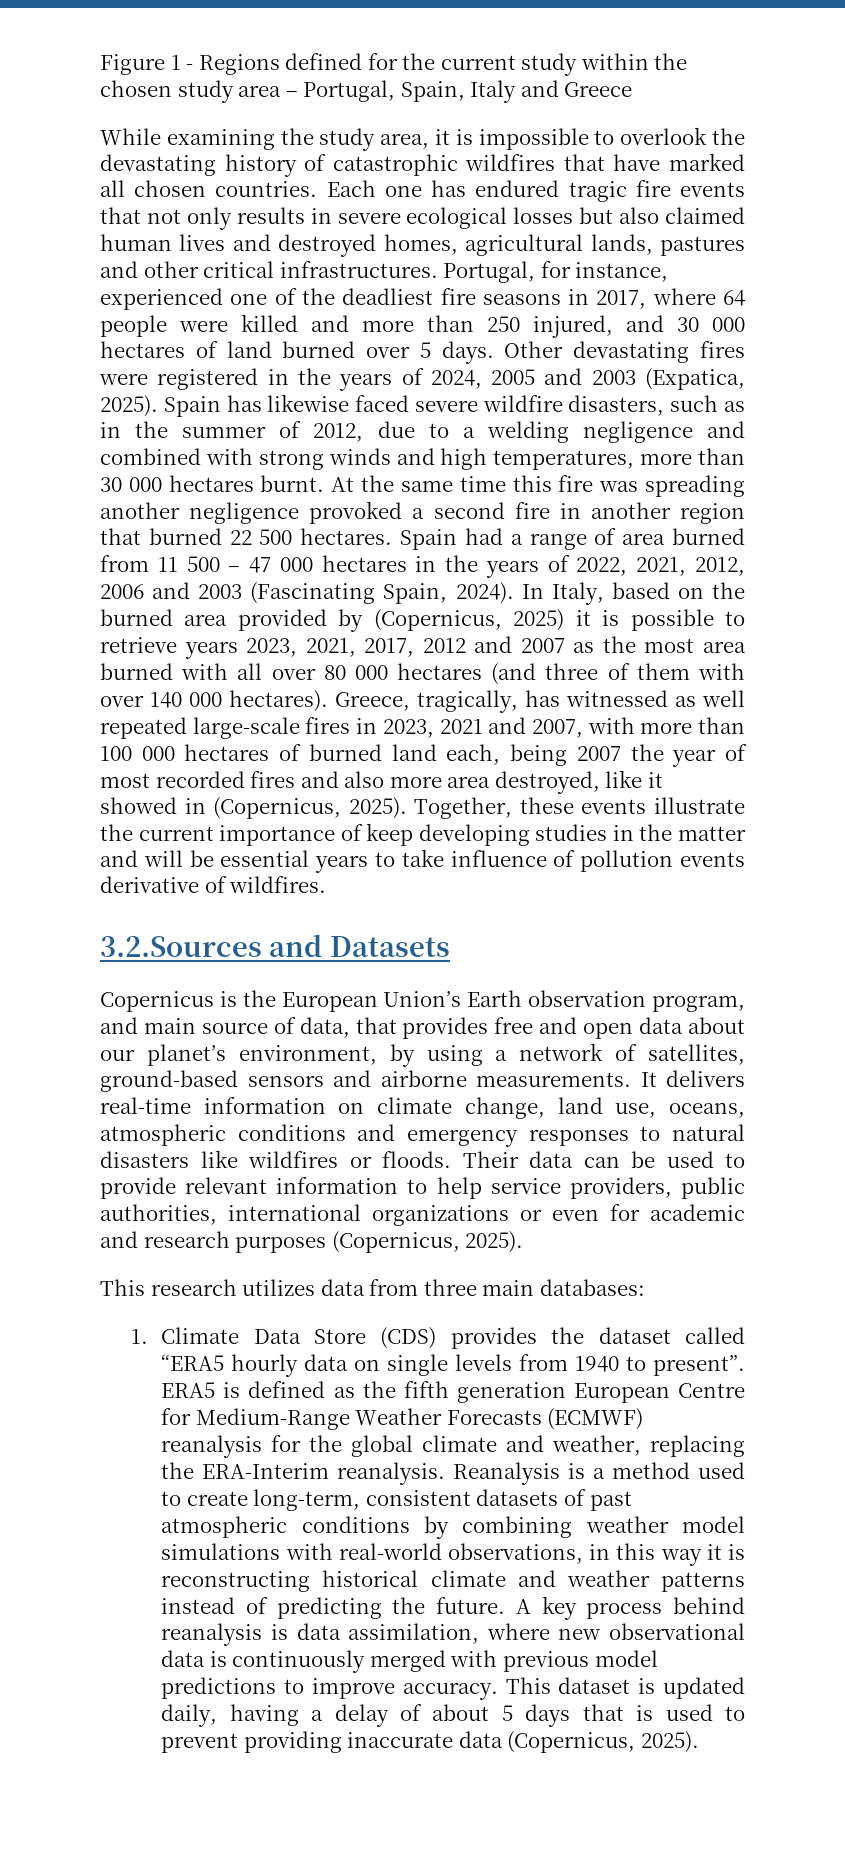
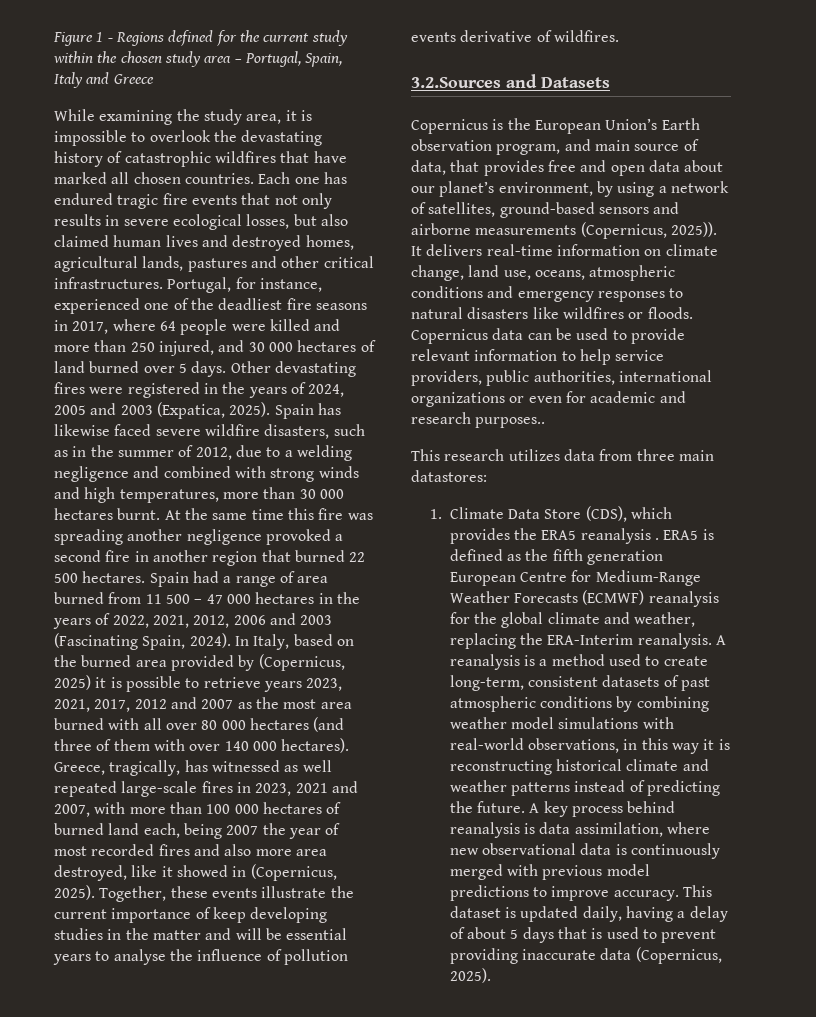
- Each one has endured tragic fire events that not only results in severe ecological losses but also claimed human lives and destroyed homes, agricultural lands, pastures and other critical infrastructures.
+ Each one has endured tragic fire events that not only results in severe ecological losses, but also claimed human lives and destroyed homes, agricultural lands, pastures and other critical infrastructures.
- Together, these events illustrate the current importance of keep developing studies in the matter and will be essential years to take influence of pollution events derivative of wildfires.
+ Together, these events illustrate the current importance of keep developing studies in the matter and will be essential years to analyse the influence of pollution events derivative of wildfires.
- Copernicus is the European Union’s Earth observation program, and main source of data, that provides free and open data about our planet’s environment, by using a network of satellites, ground-based sensors and airborne measurements.
+ Copernicus is the European Union’s Earth observation program, and main source of data, that provides free and open data about our planet’s environment, by using a network of satellites, ground-based sensors and airborne measurements (Copernicus, 2025)).
- Their data can be used to provide relevant information to help service providers, public authorities, international organizations or even for academic and research purposes (Copernicus, 2025).
+ Copernicus data can be used to provide relevant information to help service providers, public authorities, international organizations or even for academic and research purposes..
- This research utilizes data from three main databases:
+ This research utilizes data from three main datastores:
- 1. Climate Data Store (CDS) provides the dataset called “ERA5 hourly data on single levels from 1940 to present”.
+ 1. Climate Data Store (CDS), which provides the ERA5 reanalysis .
- Reanalysis is a method used to create long-term, consistent datasets of past atmospheric conditions by combining weather model simulations with real-world observations, in this way it is reconstructing historical climate and weather patterns instead of predicting the future.
+ A reanalysis is a method used to create long-term, consistent datasets of past atmospheric conditions by combining weather model simulations with real-world observations, in this way it is reconstructing historical climate and weather patterns instead of predicting the future.

